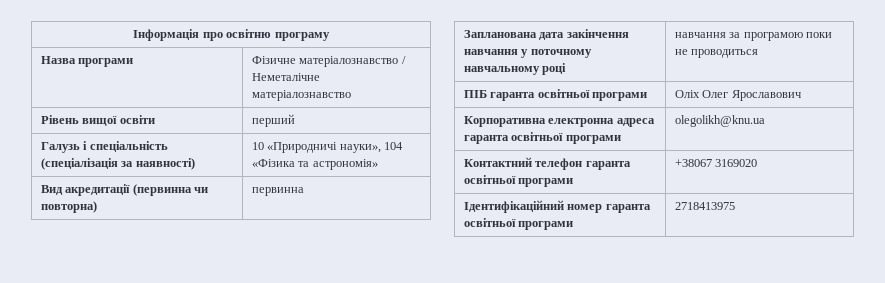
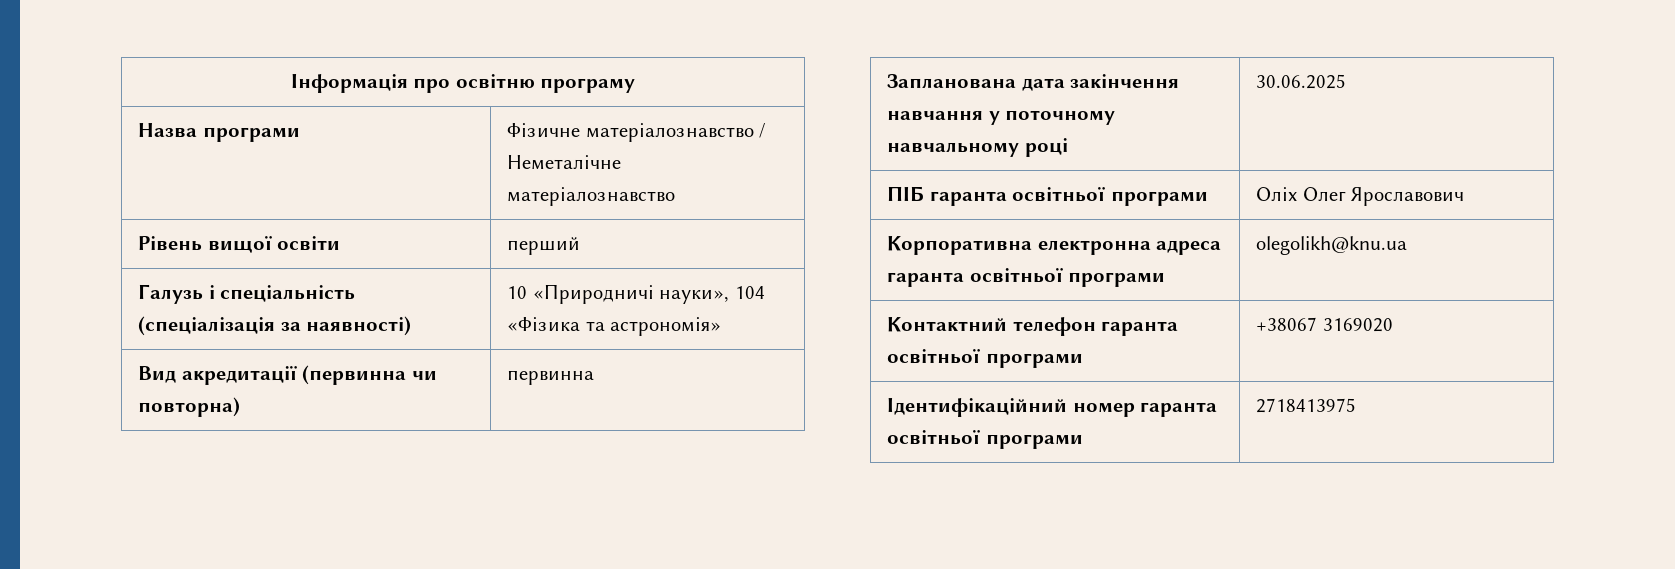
- Запланована дата закінчення навчання у поточному навчальному році | навчання за програмою поки не проводиться
+ Запланована дата закінчення навчання у поточному навчальному році | 30.06.2025

